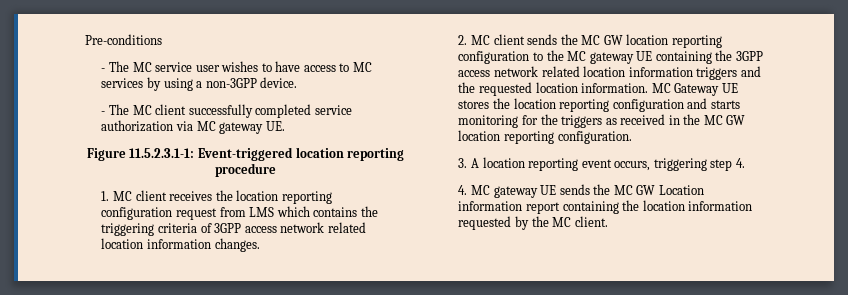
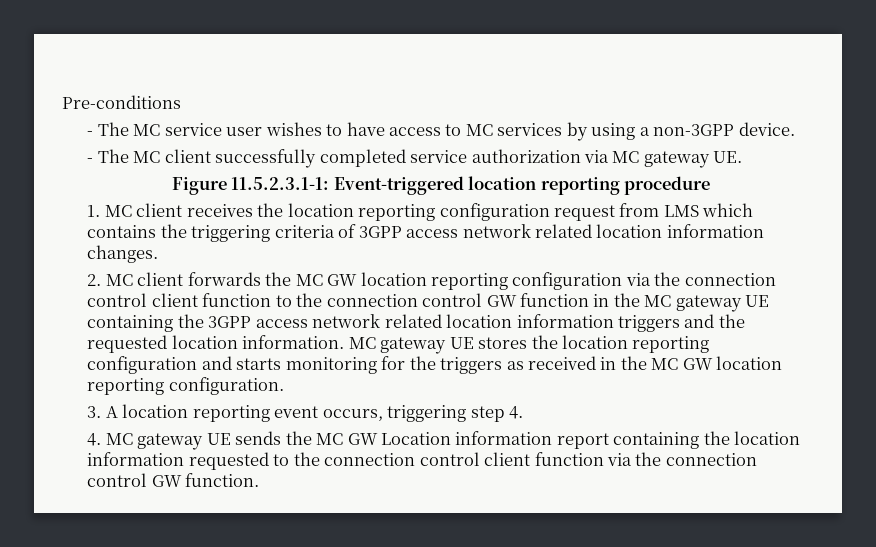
- 2. MC client sends the MC GW location reporting configuration to the MC gateway UE containing the 3GPP access network related location information triggers and the requested location information.
+ 2. MC client forwards the MC GW location reporting configuration via the connection control client function to the connection control GW function in the MC gateway UE containing the 3GPP access network related location information triggers and the requested location information.
- MC Gateway UE stores the location reporting configuration and starts monitoring for the triggers as received in the MC GW location reporting configuration.
+ MC gateway UE stores the location reporting configuration and starts monitoring for the triggers as received in the MC GW location reporting configuration.
- 4. MC gateway UE sends the MC GW Location information report containing the location information requested by the MC client.
+ 4. MC gateway UE sends the MC GW Location information report containing the location information requested to the connection control client function via the connection control GW function.

